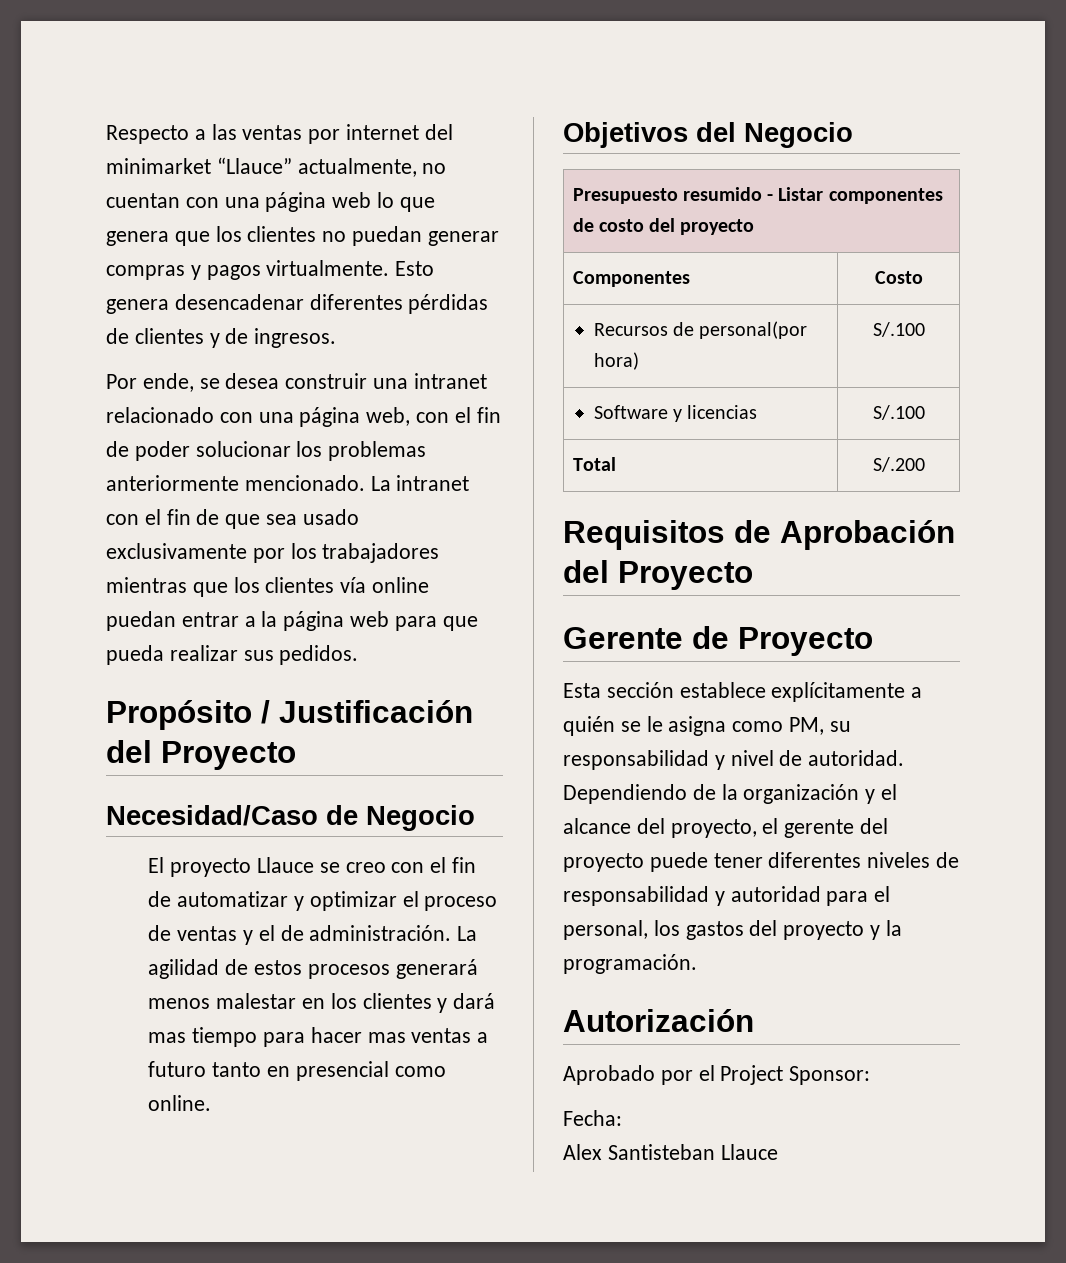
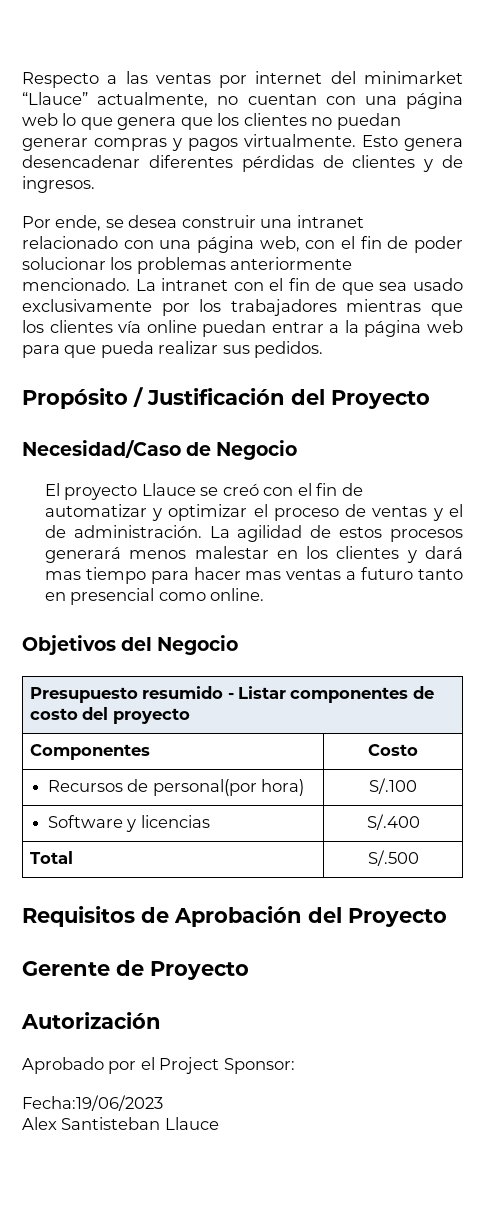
- El proyecto Llauce se creo con el fin de automatizar y optimizar el proceso de ventas y el de administración.
+ El proyecto Llauce se creó con el fin de automatizar y optimizar el proceso de ventas y el de administración.
- Software y licencias | S/.100
+ Software y licencias | S/.400
- Total | S/.200
+ Total | S/.500
- Esta sección establece explícitamente a quién se le asigna como PM, su responsabilidad y nivel de autoridad. Dependiendo de la organización y el alcance del proyecto, el gerente del proyecto puede tener diferentes niveles de responsabilidad y autoridad para el personal, los gastos del proyecto y la programación.
- Fecha:
+ Fecha:19/06/2023

